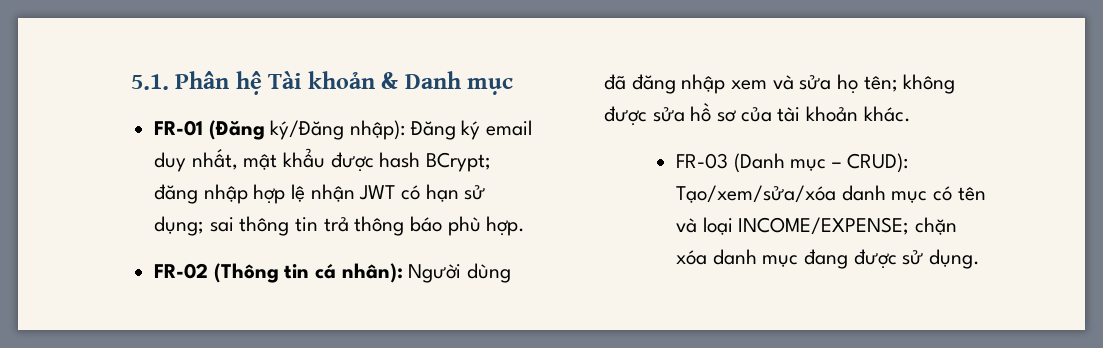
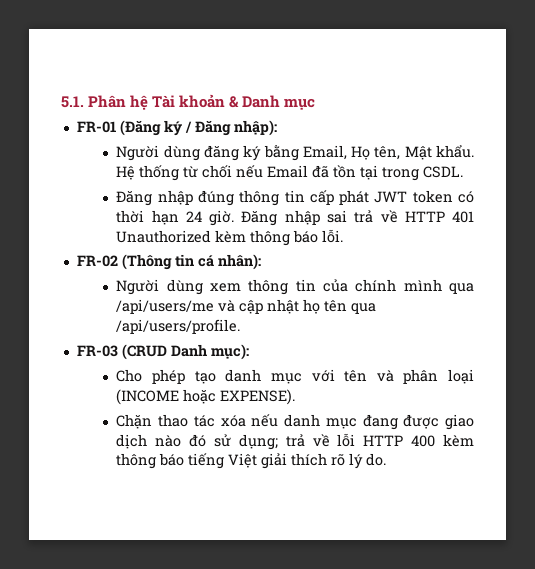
- FR-01 (Đăng ký/Đăng nhập): Đăng ký email duy nhất, mật khẩu được hash BCrypt; đăng nhập hợp lệ nhận JWT có hạn sử dụng; sai thông tin trả thông báo phù hợp.
+ FR-01 (Đăng ký / Đăng nhập):
+ Người dùng đăng ký bằng Email, Họ tên, Mật khẩu. Hệ thống từ chối nếu Email đã tồn tại trong CSDL.
+ Đăng nhập đúng thông tin cấp phát JWT token có thời hạn 24 giờ. Đăng nhập sai trả về HTTP 401 Unauthorized kèm thông báo lỗi.
- FR-02 (Thông tin cá nhân): Người dùng đã đăng nhập xem và sửa họ tên; không được sửa hồ sơ của tài khoản khác.
- FR-03 (Danh mục – CRUD): Tạo/xem/sửa/xóa danh mục có tên và loại INCOME/EXPENSE; chặn xóa danh mục đang được sử dụng.
+ FR-02 (Thông tin cá nhân):
+ Người dùng xem thông tin của chính mình qua /api/users/me và cập nhật họ tên qua /api/users/profile.
+ FR-03 (CRUD Danh mục):
+ Cho phép tạo danh mục với tên và phân loại (INCOME hoặc EXPENSE).
+ Chặn thao tác xóa nếu danh mục đang được giao dịch nào đó sử dụng; trả về lỗi HTTP 400 kèm thông báo tiếng Việt giải thích rõ lý do.

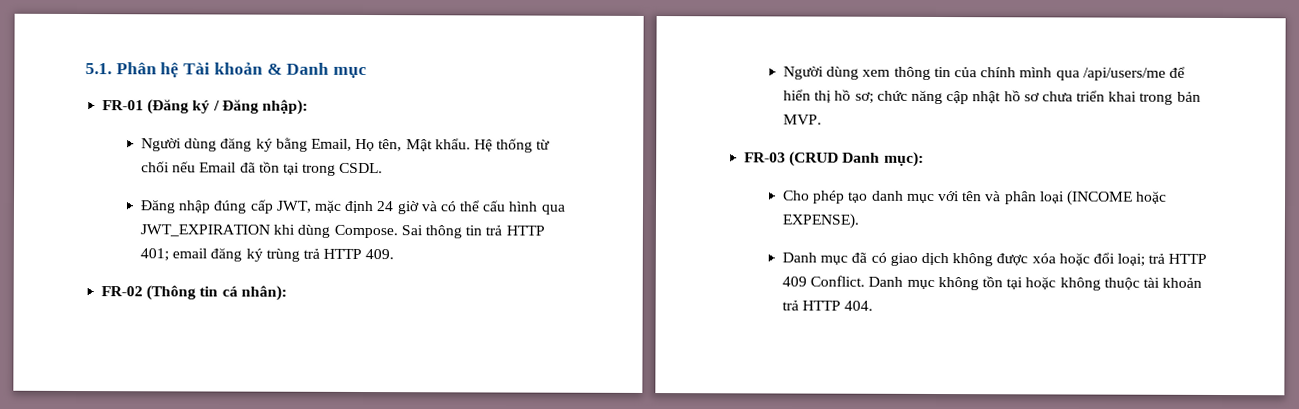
- Đăng nhập đúng thông tin cấp phát JWT token có thời hạn 24 giờ. Đăng nhập sai trả về HTTP 401 Unauthorized kèm thông báo lỗi.
+ Đăng nhập đúng cấp JWT, mặc định 24 giờ và có thể cấu hình qua JWT_EXPIRATION khi dùng Compose. Sai thông tin trả HTTP 401; email đăng ký trùng trả HTTP 409.
- Người dùng xem thông tin của chính mình qua /api/users/me và cập nhật họ tên qua /api/users/profile.
+ Người dùng xem thông tin của chính mình qua /api/users/me để hiển thị hồ sơ; chức năng cập nhật hồ sơ chưa triển khai trong bản MVP.
- Chặn thao tác xóa nếu danh mục đang được giao dịch nào đó sử dụng; trả về lỗi HTTP 400 kèm thông báo tiếng Việt giải thích rõ lý do.
+ Danh mục đã có giao dịch không được xóa hoặc đổi loại; trả HTTP 409 Conflict. Danh mục không tồn tại hoặc không thuộc tài khoản trả HTTP 404.

